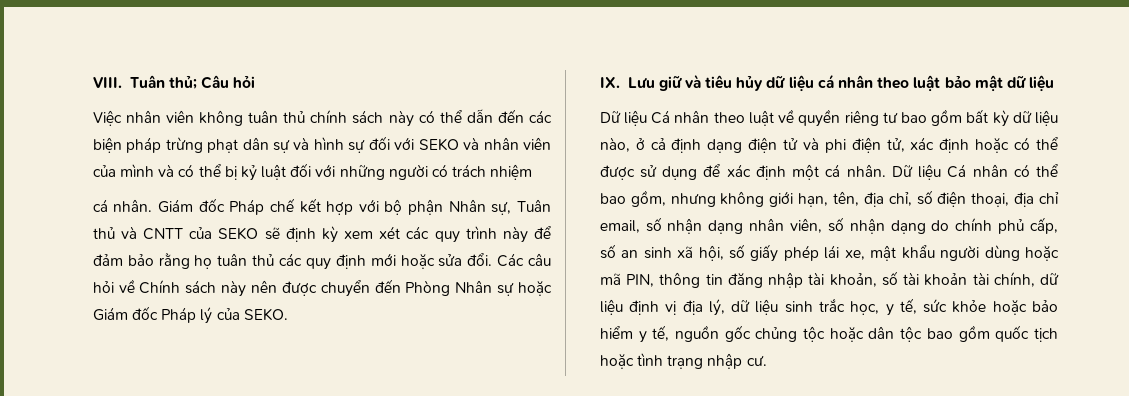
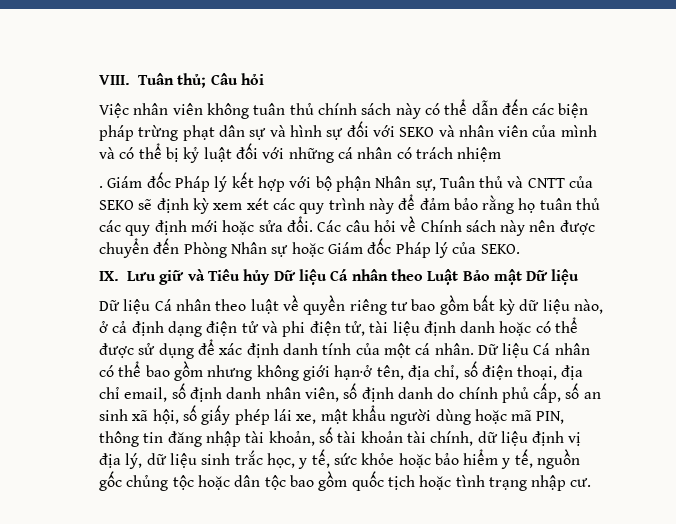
- Việc nhân viên không tuân thủ chính sách này có thể dẫn đến các biện pháp trừng phạt dân sự và hình sự đối với SEKO và nhân viên của mình và có thể bị kỷ luật đối với những người có trách nhiệm
+ Việc nhân viên không tuân thủ chính sách này có thể dẫn đến các biện pháp trừng phạt dân sự và hình sự đối với SEKO và nhân viên của mình và có thể bị kỷ luật đối với những cá nhân có trách nhiệm
- cá nhân. Giám đốc Pháp chế kết hợp với bộ phận Nhân sự, Tuân thủ và CNTT của SEKO sẽ định kỳ xem xét các quy trình này để đảm bảo rằng họ tuân thủ các quy định mới hoặc sửa đổi.
+ . Giám đốc Pháp lý kết hợp với bộ phận Nhân sự, Tuân thủ và CNTT của SEKO sẽ định kỳ xem xét các quy trình này để đảm bảo rằng họ tuân thủ các quy định mới hoặc sửa đổi.
- IX. Lưu giữ và tiêu hủy dữ liệu cá nhân theo luật bảo mật dữ liệu
+ IX. Lưu giữ và Tiêu hủy Dữ liệu Cá nhân theo Luật Bảo mật Dữ liệu
- Dữ liệu Cá nhân theo luật về quyền riêng tư bao gồm bất kỳ dữ liệu nào, ở cả định dạng điện tử và phi điện tử, xác định hoặc có thể được sử dụng để xác định một cá nhân.
+ Dữ liệu Cá nhân theo luật về quyền riêng tư bao gồm bất kỳ dữ liệu nào, ở cả định dạng điện tử và phi điện tử, tài liệu định danh hoặc có thể được sử dụng để xác định danh tính của một cá nhân.
- Dữ liệu Cá nhân có thể bao gồm, nhưng không giới hạn, tên, địa chỉ, số điện thoại, địa chỉ email, số nhận dạng nhân viên, số nhận dạng do chính phủ cấp, số an sinh xã hội, số giấy phép lái xe, mật khẩu người dùng hoặc mã PIN, thông tin đăng nhập tài khoản, số tài khoản tài chính, dữ liệu định vị địa lý, dữ liệu sinh trắc học, y tế, sức khỏe hoặc bảo hiểm y tế, nguồn gốc chủng tộc hoặc dân tộc bao gồm quốc tịch hoặc tình trạng nhập cư.
+ Dữ liệu Cá nhân có thể bao gồm nhưng không giới hạn·ở tên, địa chỉ, số điện thoại, địa chỉ email, số định danh nhân viên, số định danh do chính phủ cấp, số an sinh xã hội, số giấy phép lái xe, mật khẩu người dùng hoặc mã PIN, thông tin đăng nhập tài khoản, số tài khoản tài chính, dữ liệu định vị địa lý, dữ liệu sinh trắc học, y tế, sức khỏe hoặc bảo hiểm y tế, nguồn gốc chủng tộc hoặc dân tộc bao gồm quốc tịch hoặc tình trạng nhập cư.

